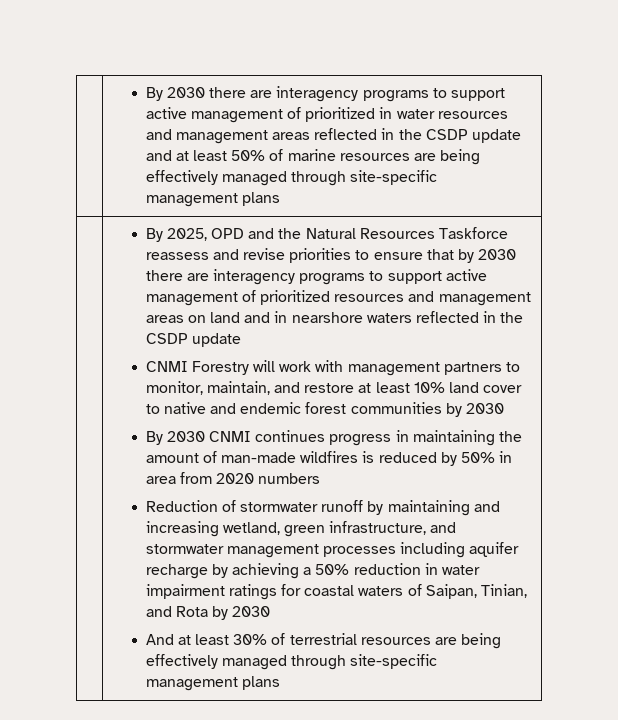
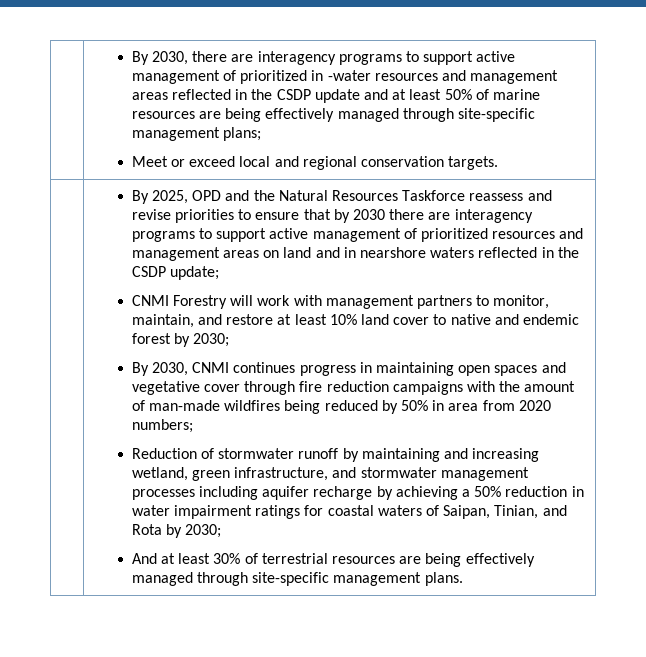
- By 2030 there are interagency programs to support active management of prioritized in water resources and management areas reflected in the CSDP update and at least 50% of marine resources are being effectively managed through site-specific management plans
+ By 2030, there are interagency programs to support active management of prioritized in -water resources and management areas reflected in the CSDP update and at least 50% of marine resources are being effectively managed through site-specific management plans;
+ Meet or exceed local and regional conservation targets.
- By 2025, OPD and the Natural Resources Taskforce reassess and revise priorities to ensure that by 2030 there are interagency programs to support active management of prioritized resources and management areas on land and in nearshore waters reflected in the CSDP update
+ By 2025, OPD and the Natural Resources Taskforce reassess and revise priorities to ensure that by 2030 there are interagency programs to support active management of prioritized resources and management areas on land and in nearshore waters reflected in the CSDP update;
- CNMI Forestry will work with management partners to monitor, maintain, and restore at least 10% land cover to native and endemic forest communities by 2030
- By 2030 CNMI continues progress in maintaining the amount of man-made wildfires is reduced by 50% in area from 2020 numbers
+ CNMI Forestry will work with management partners to monitor, maintain, and restore at least 10% land cover to native and endemic forest by 2030;
+ By 2030, CNMI continues progress in maintaining open spaces and vegetative cover through fire reduction campaigns with the amount of man-made wildfires being reduced by 50% in area from 2020 numbers;
- Reduction of stormwater runoff by maintaining and increasing wetland, green infrastructure, and stormwater management processes including aquifer recharge by achieving a 50% reduction in water impairment ratings for coastal waters of Saipan, Tinian, and Rota by 2030
+ Reduction of stormwater runoff by maintaining and increasing wetland, green infrastructure, and stormwater management processes including aquifer recharge by achieving a 50% reduction in water impairment ratings for coastal waters of Saipan, Tinian, and Rota by 2030;
- And at least 30% of terrestrial resources are being effectively managed through site-specific management plans
+ And at least 30% of terrestrial resources are being effectively managed through site-specific management plans.

